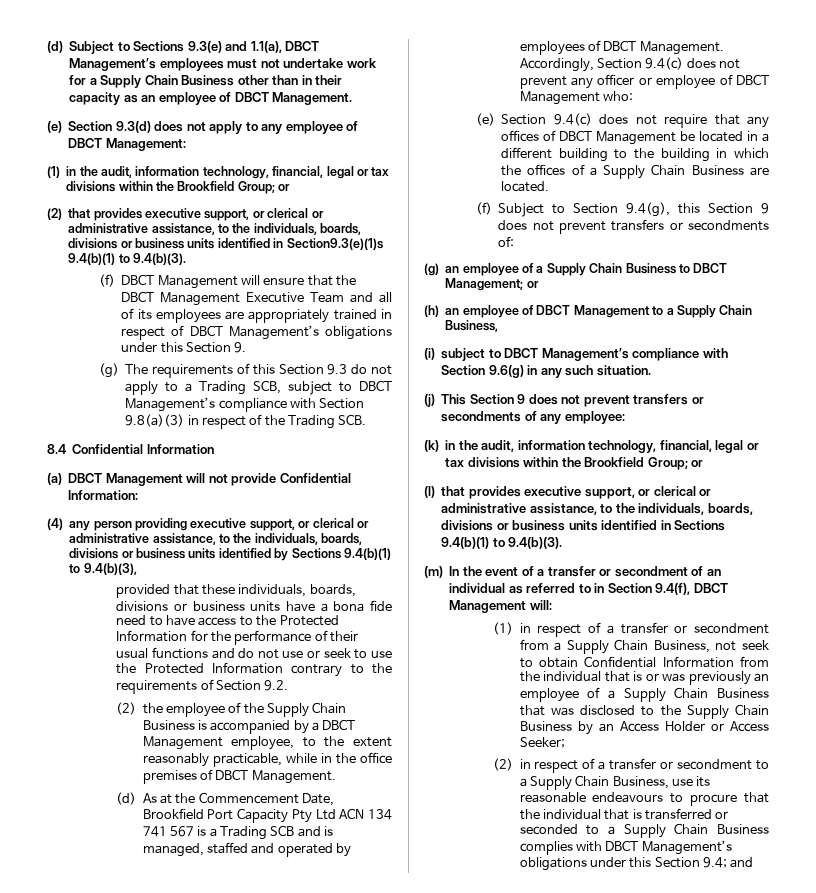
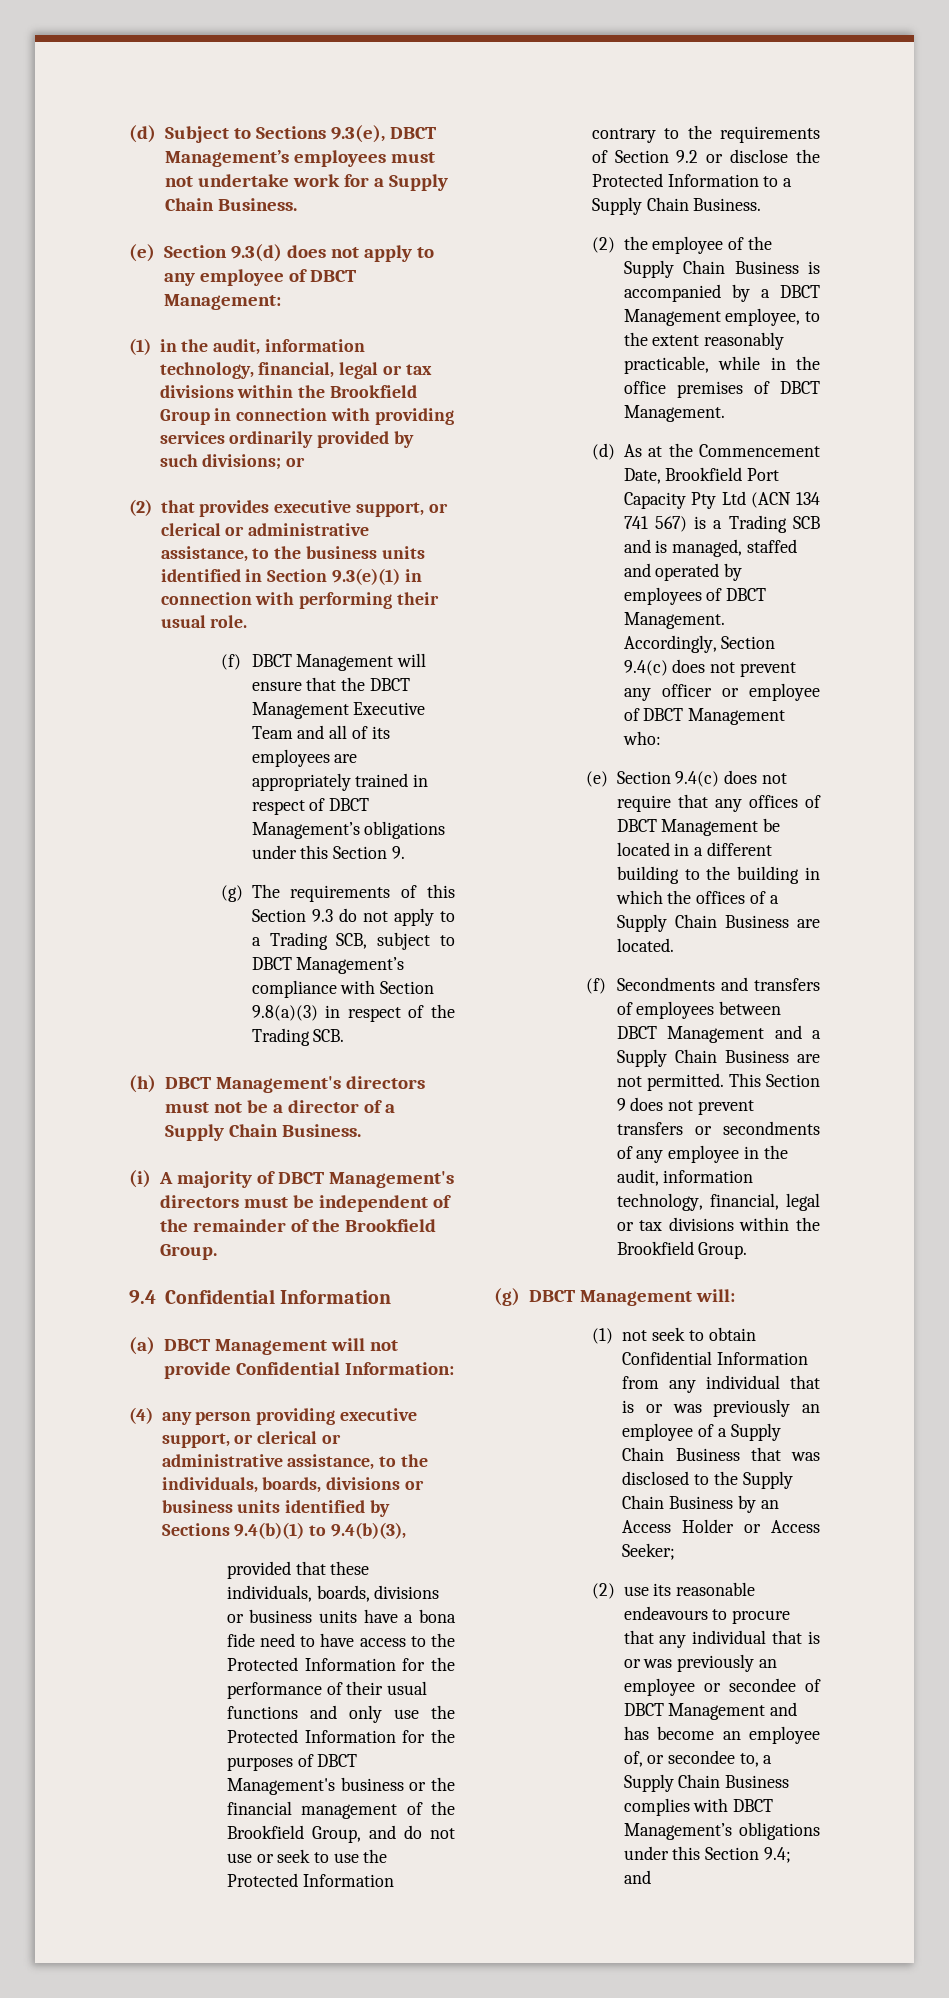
- (d) Subject to Sections 9.3(e) and 1.1(a), DBCT Management’s employees must not undertake work for a Supply Chain Business other than in their capacity as an employee of DBCT Management.
+ (d) Subject to Sections 9.3(e), DBCT Management’s employees must not undertake work for a Supply Chain Business.
- (1) in the audit, information technology, financial, legal or tax divisions within the Brookfield Group; or
+ (1) in the audit, information technology, financial, legal or tax divisions within the Brookfield Group in connection with providing services ordinarily provided by such divisions; or
- (2) that provides executive support, or clerical or administrative assistance, to the individuals, boards, divisions or business units identified in Section9.3(e)(1)s 9.4(b)(1) to 9.4(b)(3).
+ (2) that provides executive support, or clerical or administrative assistance, to the business units identified in Section 9.3(e)(1) in connection with performing their usual role.
- 8.4 Confidential Information
+ (h) DBCT Management's directors must not be a director of a Supply Chain Business.
+ (i) A majority of DBCT Management's directors must be independent of the remainder of the Brookfield Group.
+ 9.4 Confidential Information
- provided that these individuals, boards, divisions or business units have a bona fide need to have access to the Protected Information for the performance of their usual functions and do not use or seek to use the Protected Information contrary to the requirements of Section 9.2.
+ provided that these individuals, boards, divisions or business units have a bona fide need to have access to the Protected Information for the performance of their usual functions and only use the Protected Information for the purposes of DBCT Management's business or the financial management of the Brookfield Group, and do not use or seek to use the Protected Information contrary to the requirements of Section 9.2 or disclose the Protected Information to a Supply Chain Business.
- (d) As at the Commencement Date, Brookfield Port Capacity Pty Ltd ACN 134 741 567 is a Trading SCB and is managed, staffed and operated by employees of DBCT Management.
+ (d) As at the Commencement Date, Brookfield Port Capacity Pty Ltd (ACN 134 741 567) is a Trading SCB and is managed, staffed and operated by employees of DBCT Management.
- (f) Subject to Section 9.4(g), this Section 9 does not prevent transfers or secondments of:
- (g) an employee of a Supply Chain Business to DBCT Management; or
- (h) an employee of DBCT Management to a Supply Chain Business,
- (i) subject to DBCT Management’s compliance with Section 9.6(g) in any such situation.
- (j) This Section 9 does not prevent transfers or secondments of any employee:
- (k) in the audit, information technology, financial, legal or tax divisions within the Brookfield Group; or
- (l) that provides executive support, or clerical or administrative assistance, to the individuals, boards, divisions or business units identified in Sections 9.4(b)(1) to 9.4(b)(3).
- (m) In the event of a transfer or secondment of an individual as referred to in Section 9.4(f), DBCT Management will:
- (1) in respect of a transfer or secondment from a Supply Chain Business, not seek to obtain Confidential Information from the individual that is or was previously an employee of a Supply Chain Business that was disclosed to the Supply Chain Business by an Access Holder or Access Seeker;
+ (f) Secondments and transfers of employees between DBCT Management and a Supply Chain Business are not permitted. This Section 9 does not prevent transfers or secondments of any employee in the audit, information technology, financial, legal or tax divisions within the Brookfield Group.
+ (g) DBCT Management will:
+ (1) not seek to obtain Confidential Information from any individual that is or was previously an employee of a Supply Chain Business that was disclosed to the Supply Chain Business by an Access Holder or Access Seeker;
- (2) in respect of a transfer or secondment to a Supply Chain Business, use its reasonable endeavours to procure that the individual that is transferred or seconded to a Supply Chain Business complies with DBCT Management’s obligations under this Section 9.4; and
+ (2) use its reasonable endeavours to procure that any individual that is or was previously an employee or secondee of DBCT Management and has become an employee of, or secondee to, a Supply Chain Business complies with DBCT Management’s obligations under this Section 9.4; and

